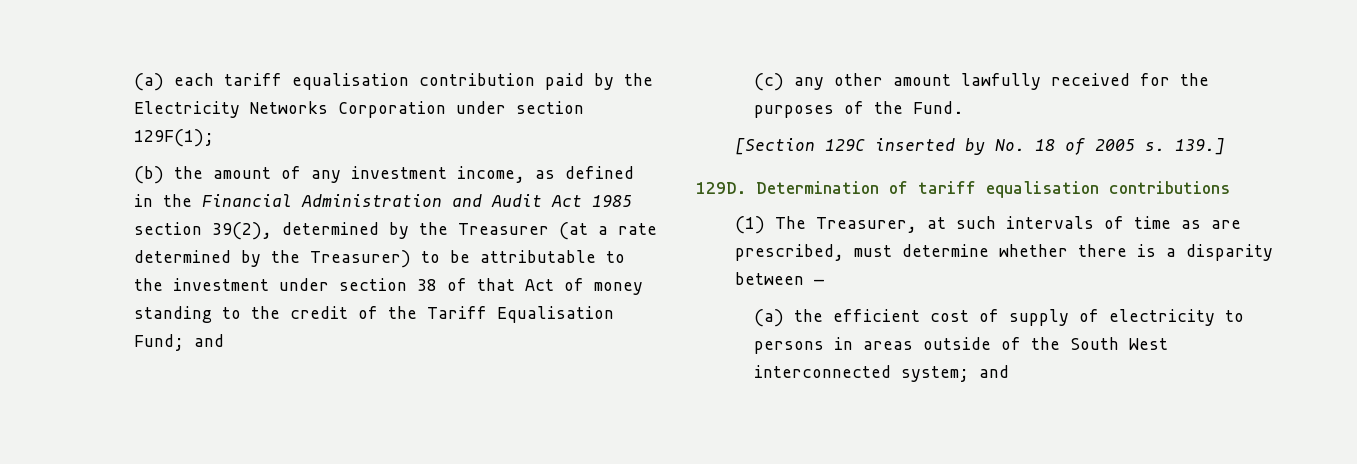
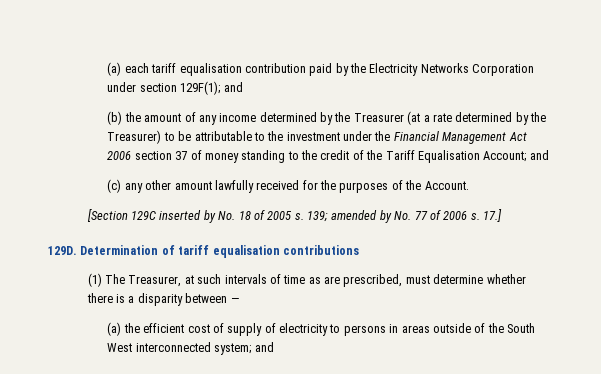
- (a) each tariff equalisation contribution paid by the Electricity Networks Corporation under section 129F(1);
+ (a) each tariff equalisation contribution paid by the Electricity Networks Corporation under section 129F(1); and
- (b) the amount of any investment income, as defined in the Financial Administration and Audit Act 1985 section 39(2), determined by the Treasurer (at a rate determined by the Treasurer) to be attributable to the investment under section 38 of that Act of money standing to the credit of the Tariff Equalisation Fund; and
+ (b) the amount of any income determined by the Treasurer (at a rate determined by the Treasurer) to be attributable to the investment under the Financial Management Act 2006 section 37 of money standing to the credit of the Tariff Equalisation Account; and
- (c) any other amount lawfully received for the purposes of the Fund.
+ (c) any other amount lawfully received for the purposes of the Account.
- 139.]
+ 139; amended by No. 77 of 2006 s. 17.]

